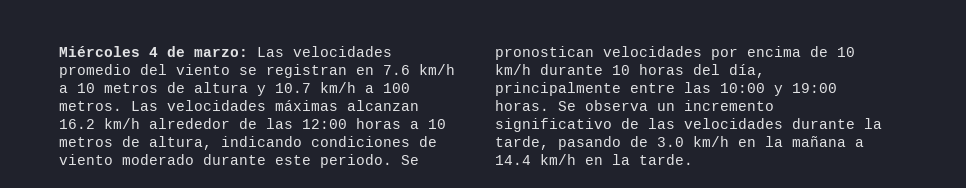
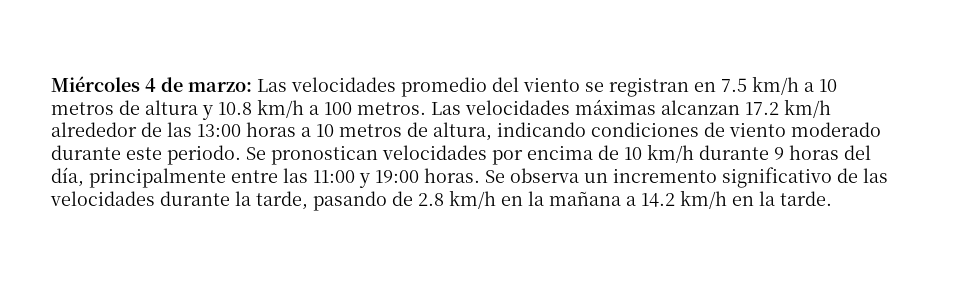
- Miércoles 4 de marzo: Las velocidades promedio del viento se registran en 7.6 km/h a 10 metros de altura y 10.7 km/h a 100 metros.
+ Miércoles 4 de marzo: Las velocidades promedio del viento se registran en 7.5 km/h a 10 metros de altura y 10.8 km/h a 100 metros.
- Las velocidades máximas alcanzan 16.2 km/h alrededor de las 12:00 horas a 10 metros de altura, indicando condiciones de viento moderado durante este periodo.
+ Las velocidades máximas alcanzan 17.2 km/h alrededor de las 13:00 horas a 10 metros de altura, indicando condiciones de viento moderado durante este periodo.
- Se pronostican velocidades por encima de 10 km/h durante 10 horas del día, principalmente entre las 10:00 y 19:00 horas.
+ Se pronostican velocidades por encima de 10 km/h durante 9 horas del día, principalmente entre las 11:00 y 19:00 horas.
- Se observa un incremento significativo de las velocidades durante la tarde, pasando de 3.0 km/h en la mañana a 14.4 km/h en la tarde.
+ Se observa un incremento significativo de las velocidades durante la tarde, pasando de 2.8 km/h en la mañana a 14.2 km/h en la tarde.

